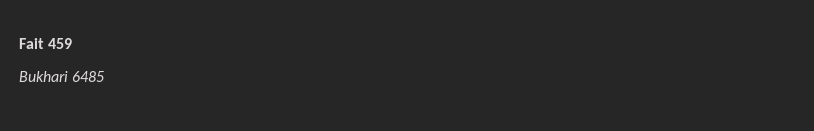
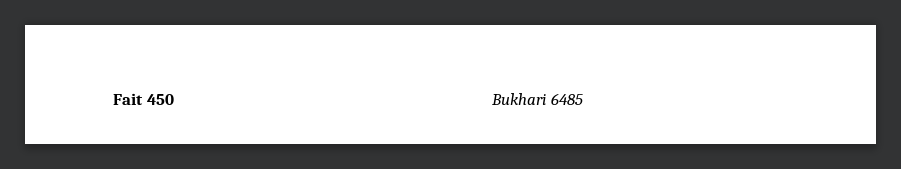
- Fait 459
+ Fait 450

